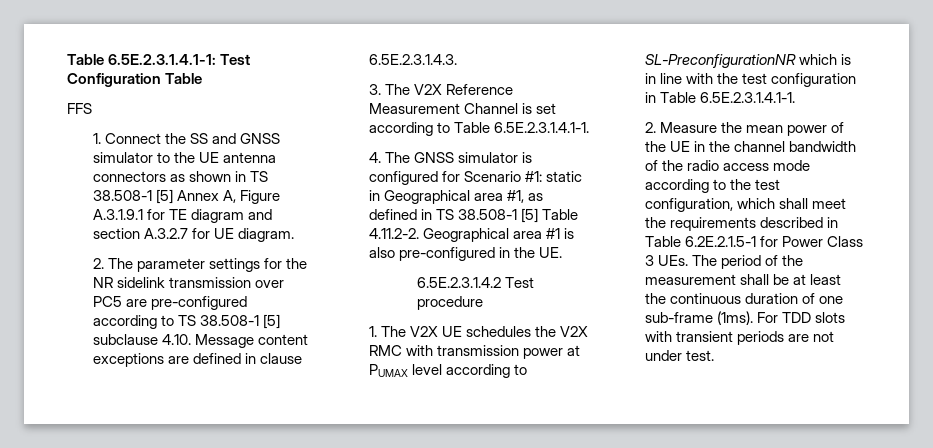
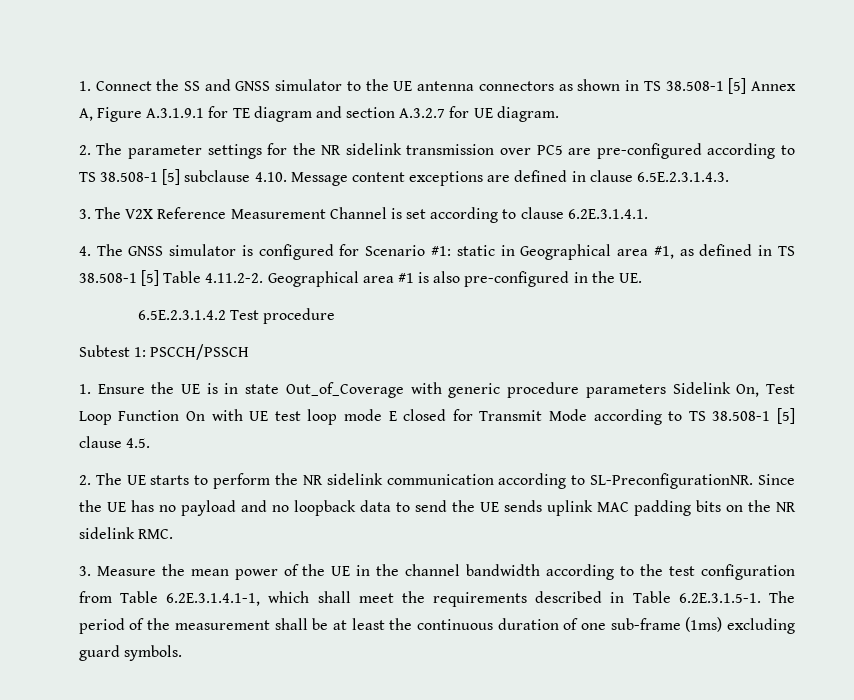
- Table 6.5E.2.3.1.4.1-1: Test Configuration Table
- FFS
- 3. The V2X Reference Measurement Channel is set according to Table 6.5E.2.3.1.4.1-1.
+ 3. The V2X Reference Measurement Channel is set according to clause 6.2E.3.1.4.1.
- 1. The V2X UE schedules the V2X RMC with transmission power at PUMAX level according to SL-PreconfigurationNR which is in line with the test configuration in Table 6.5E.2.3.1.4.1-1.
- 2. Measure the mean power of the UE in the channel bandwidth of the radio access mode according to the test configuration, which shall meet the requirements described in Table 6.2E.2.1.5-1 for Power Class 3 UEs. The period of the measurement shall be at least the continuous duration of one sub-frame (1ms). For TDD slots with transient periods are not under test.
+ Subtest 1: PSCCH/PSSCH
+ 1. Ensure the UE is in state Out_of_Coverage with generic procedure parameters Sidelink On, Test Loop Function On with UE test loop mode E closed for Transmit Mode according to TS 38.508-1 [5] clause 4.5.
+ 2. The UE starts to perform the NR sidelink communication according to SL-PreconfigurationNR. Since the UE has no payload and no loopback data to send the UE sends uplink MAC padding bits on the NR sidelink RMC.
+ 3. Measure the mean power of the UE in the channel bandwidth according to the test configuration from Table 6.2E.3.1.4.1-1, which shall meet the requirements described in Table 6.2E.3.1.5-1. The period of the measurement shall be at least the continuous duration of one sub-frame (1ms) excluding guard symbols.

